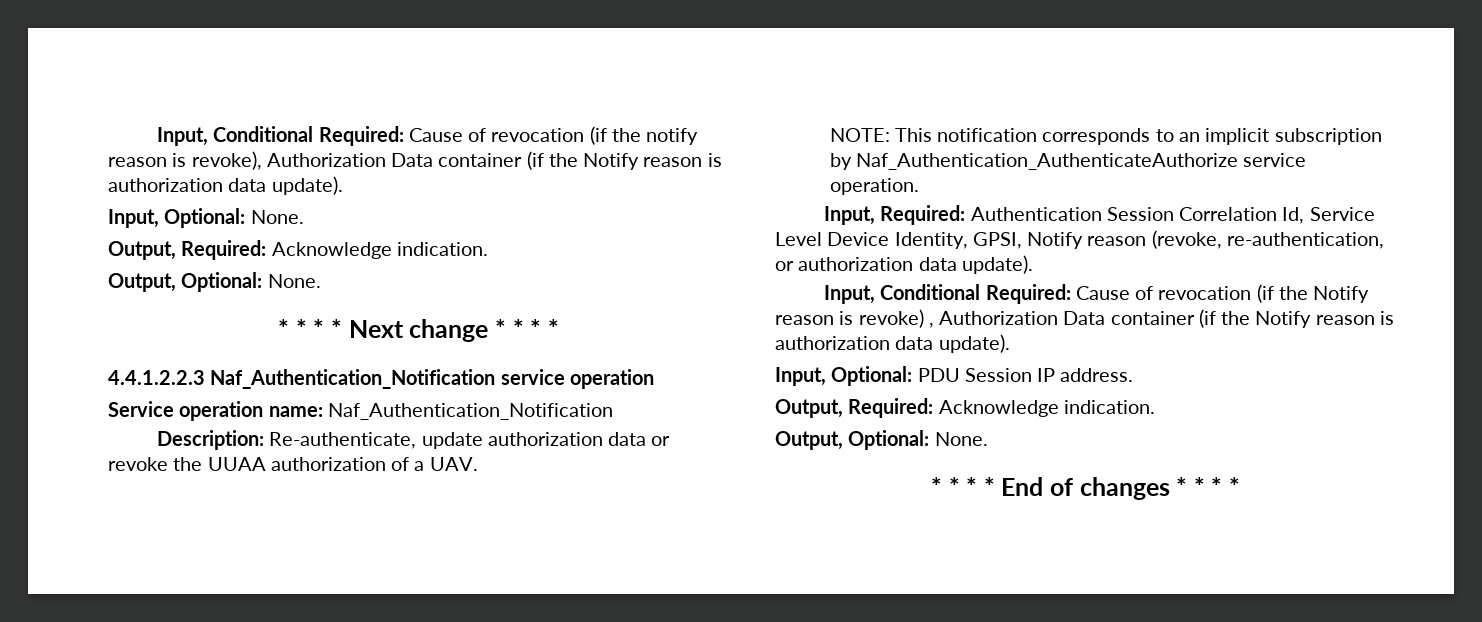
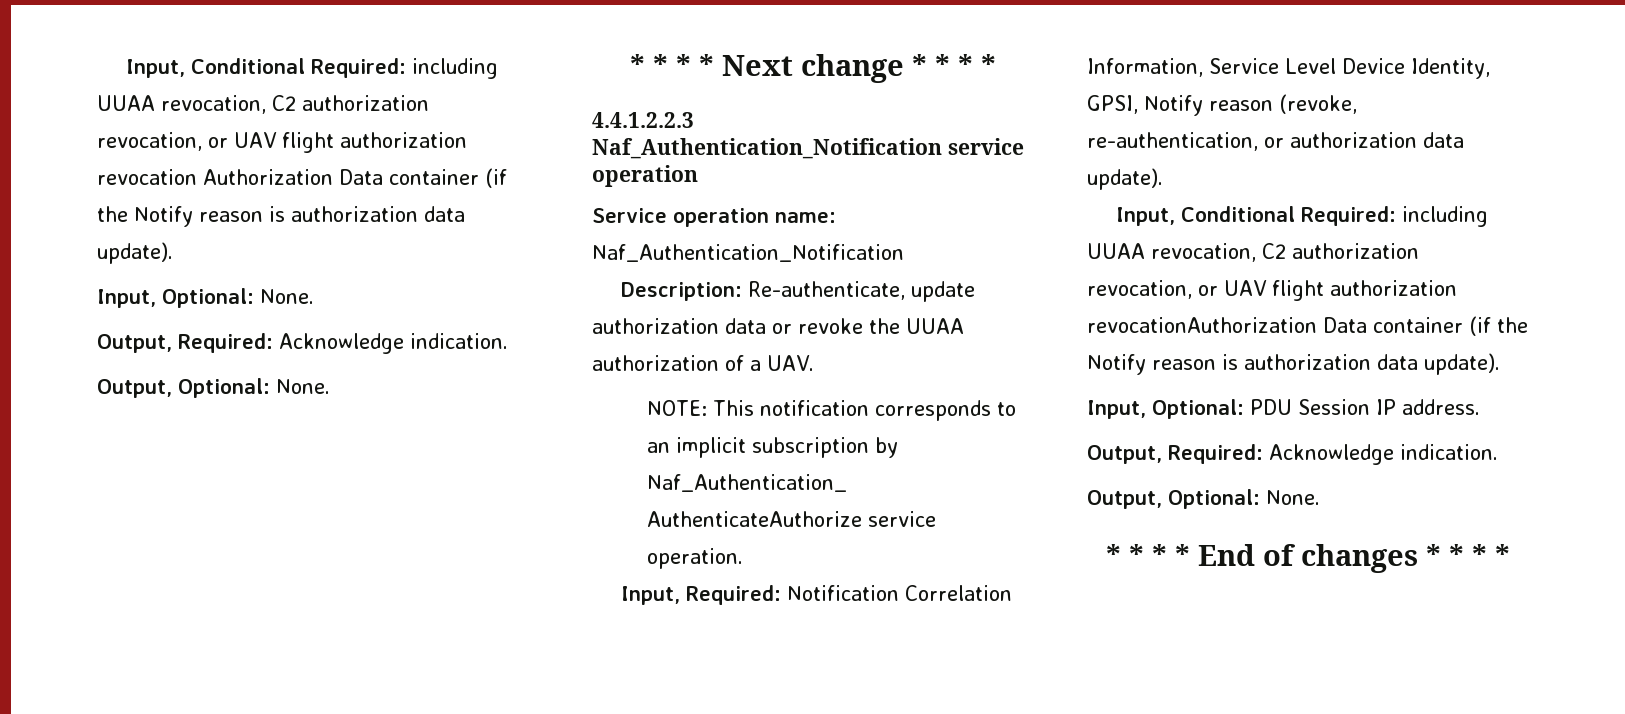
- Input, Conditional Required: Cause of revocation (if the notify reason is revoke), Authorization Data container (if the Notify reason is authorization data update).
+ Input, Conditional Required: including UUAA revocation, C2 authorization revocation, or UAV flight authorization revocation Authorization Data container (if the Notify reason is authorization data update).
- Input, Required: Authentication Session Correlation Id, Service Level Device Identity, GPSI, Notify reason (revoke, re-authentication, or authorization data update).
+ Input, Required: Notification Correlation Information, Service Level Device Identity, GPSI, Notify reason (revoke, re-authentication, or authorization data update).
- Input, Conditional Required: Cause of revocation (if the Notify reason is revoke) , Authorization Data container (if the Notify reason is authorization data update).
+ Input, Conditional Required: including UUAA revocation, C2 authorization revocation, or UAV flight authorization revocationAuthorization Data container (if the Notify reason is authorization data update).

